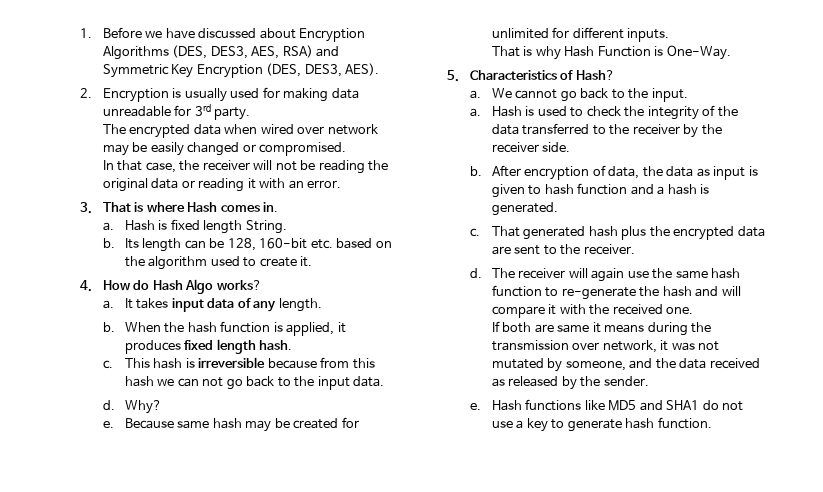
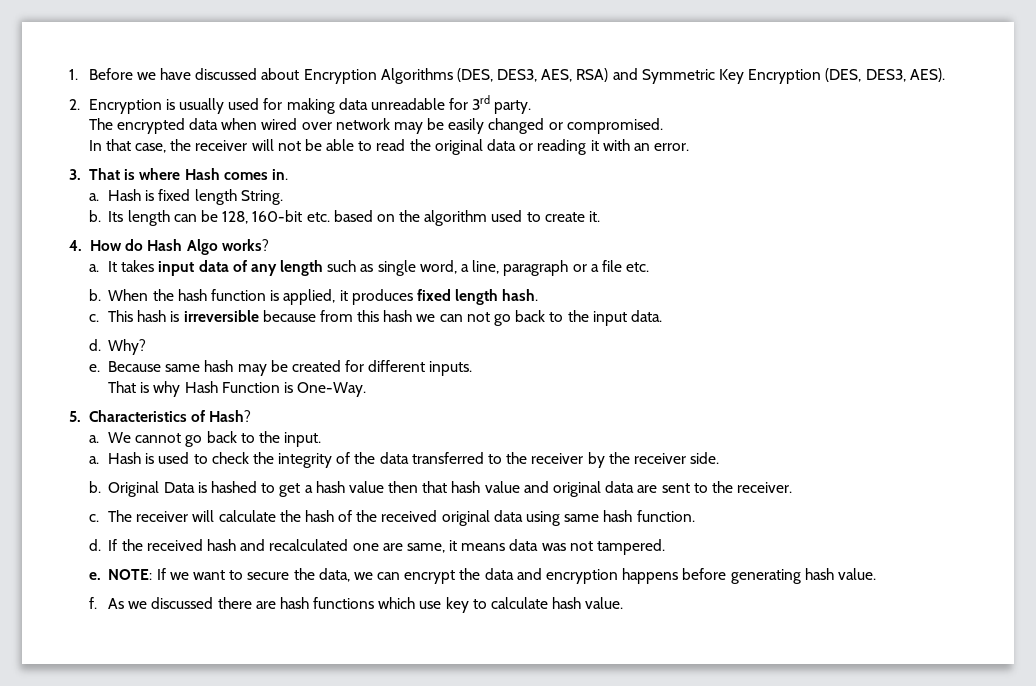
- In that case, the receiver will not be reading the original data or reading it with an error.
+ In that case, the receiver will not be able to read the original data or reading it with an error.
- It takes input data of any length.
+ It takes input data of any length such as single word, a line, paragraph or a file etc.
- Because same hash may be created for unlimited for different inputs.
+ Because same hash may be created for different inputs.
- After encryption of data, the data as input is given to hash function and a hash is generated.
- c. That generated hash plus the encrypted data are sent to the receiver.
- d.
+ Original Data is hashed to get a hash value then that hash value and original data are sent to the receiver.
+ c.
- The receiver will again use the same hash function to re-generate the hash and will compare it with the received one.
- If both are same it means during the transmission over network, it was not mutated by someone, and the data received as released by the sender.
- e. Hash functions like MD5 and SHA1 do not use a key to generate hash function.
+ The receiver will calculate the hash of the received original data using same hash function.
+ d. If the received hash and recalculated one are same, it means data was not tampered.
+ e. NOTE: If we want to secure the data, we can encrypt the data and encryption happens before generating hash value.
+ f. As we discussed there are hash functions which use key to calculate hash value.

